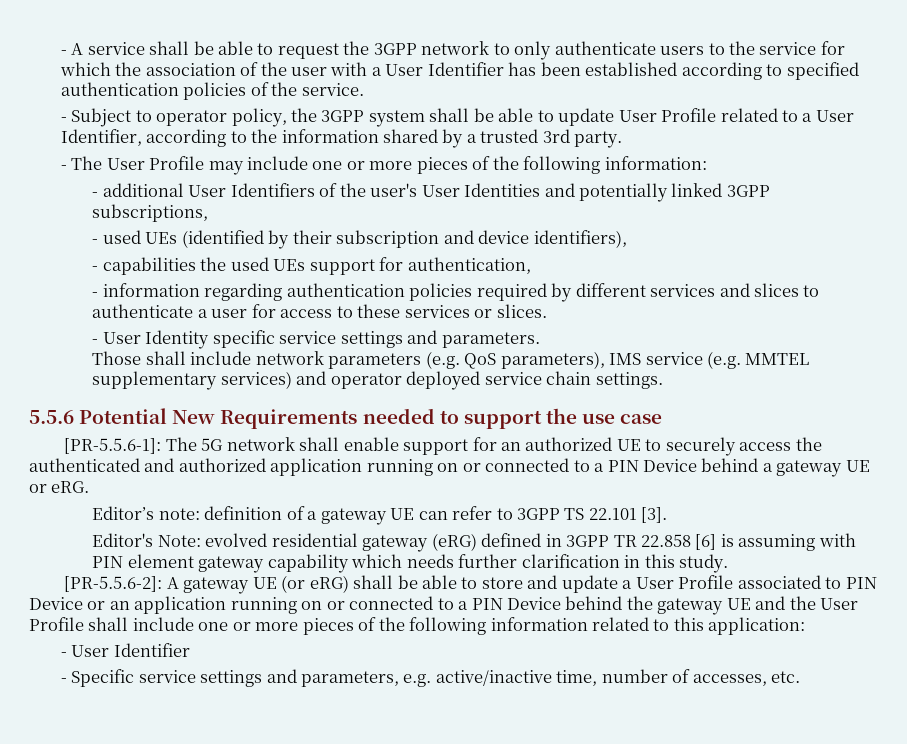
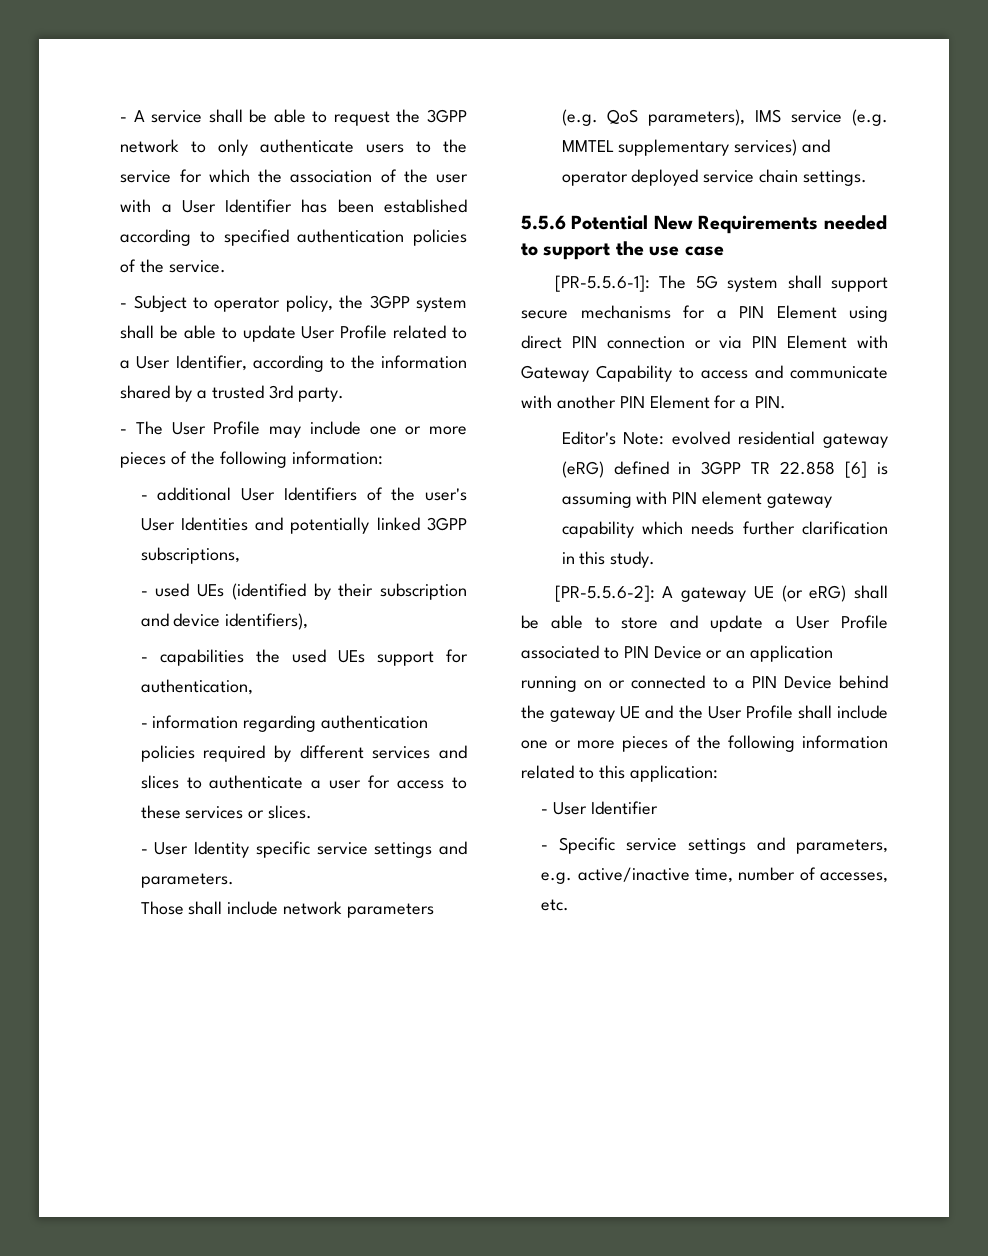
- [PR-5.5.6-1]: The 5G network shall enable support for an authorized UE to securely access the authenticated and authorized application running on or connected to a PIN Device behind a gateway UE or eRG.
- Editor’s note: definition of a gateway UE can refer to 3GPP TS 22.101 [3].
+ [PR-5.5.6-1]: The 5G system shall support secure mechanisms for a PIN Element using direct PIN connection or via PIN Element with Gateway Capability to access and communicate with another PIN Element for a PIN.

